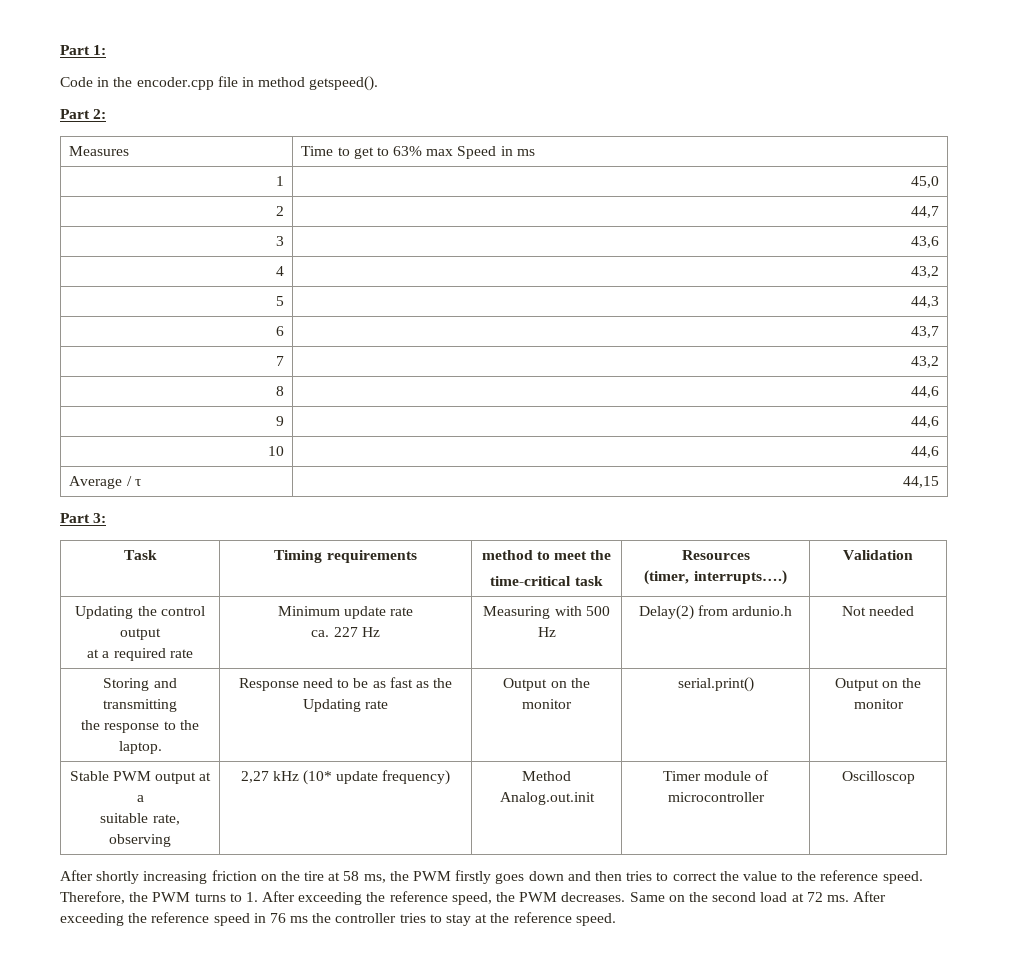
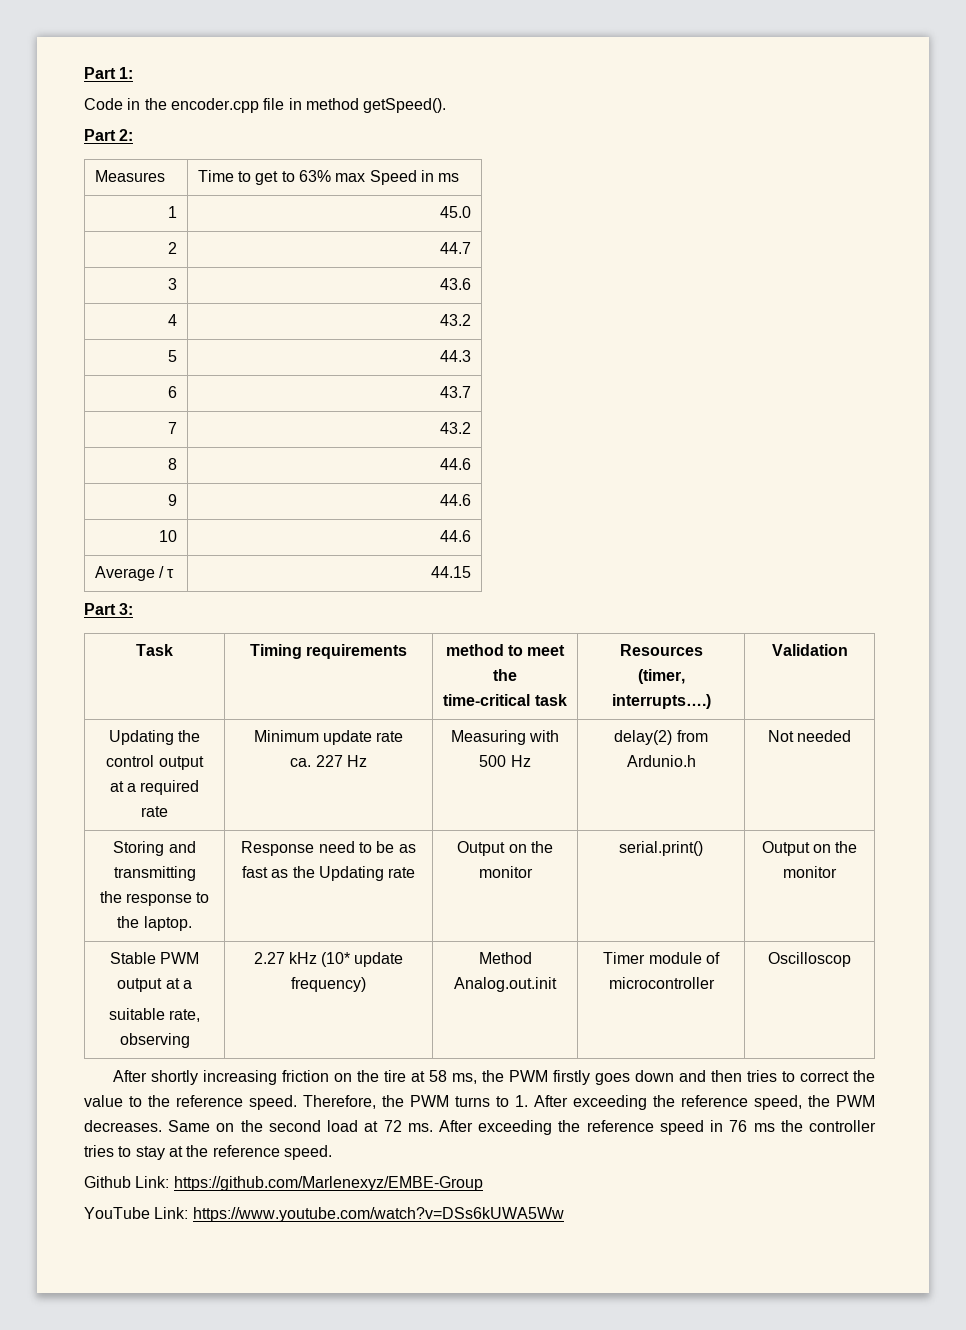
- Code in the encoder.cpp file in method getspeed().
+ Code in the encoder.cpp file in method getSpeed().
- 1 | 45,0
+ 1 | 45.0
- 2 | 44,7
+ 2 | 44.7
- 3 | 43,6
+ 3 | 43.6
- 4 | 43,2
+ 4 | 43.2
- 5 | 44,3
+ 5 | 44.3
- 6 | 43,7
+ 6 | 43.7
- 7 | 43,2
+ 7 | 43.2
- 8 | 44,6
+ 8 | 44.6
- 9 | 44,6
+ 9 | 44.6
- 10 | 44,6
+ 10 | 44.6
- Average / τ | 44,15
+ Average / τ | 44.15
  Updating the control output
  at a required rate | Minimum update rate
- ca. 227 Hz | Measuring with 500 Hz | Delay(2) from ardunio.h | Not needed
+ ca. 227 Hz | Measuring with 500 Hz | delay(2) from Ardunio.h | Not needed
  Stable PWM output at a
- suitable rate, observing | 2,27 kHz (10* update frequency) | Method Analog.out.init | Timer module of microcontroller | Oscilloscop
+ suitable rate, observing | 2.27 kHz (10* update frequency) | Method Analog.out.init | Timer module of microcontroller | Oscilloscop
+ Github Link: https://github.com/Marlenexyz/EMBE-Group
+ YouTube Link: https://www.youtube.com/watch?v=DSs6kUWA5Ww

